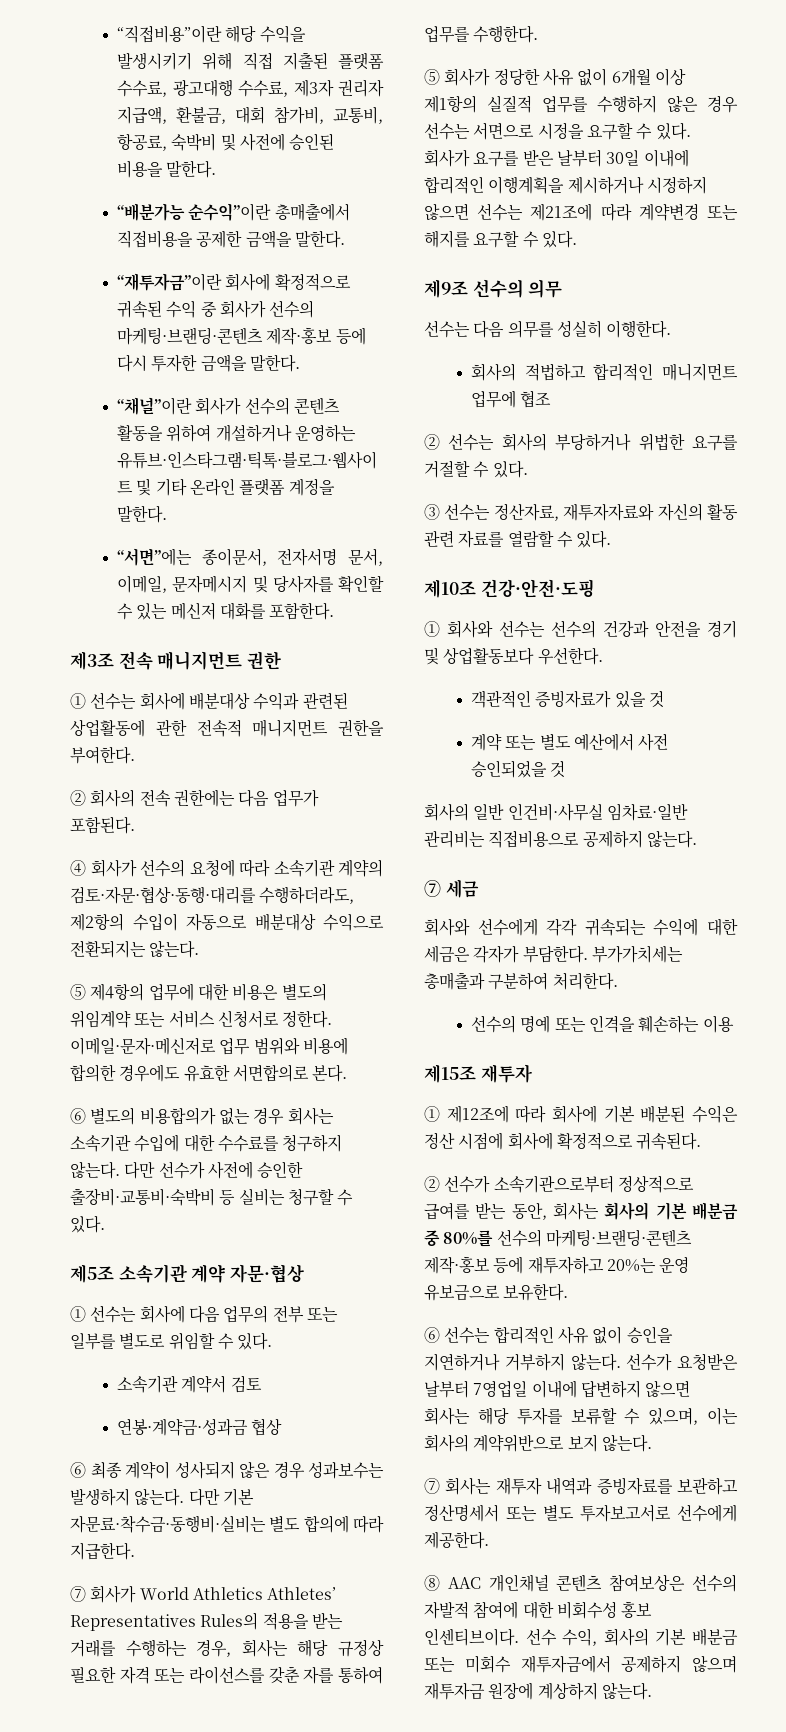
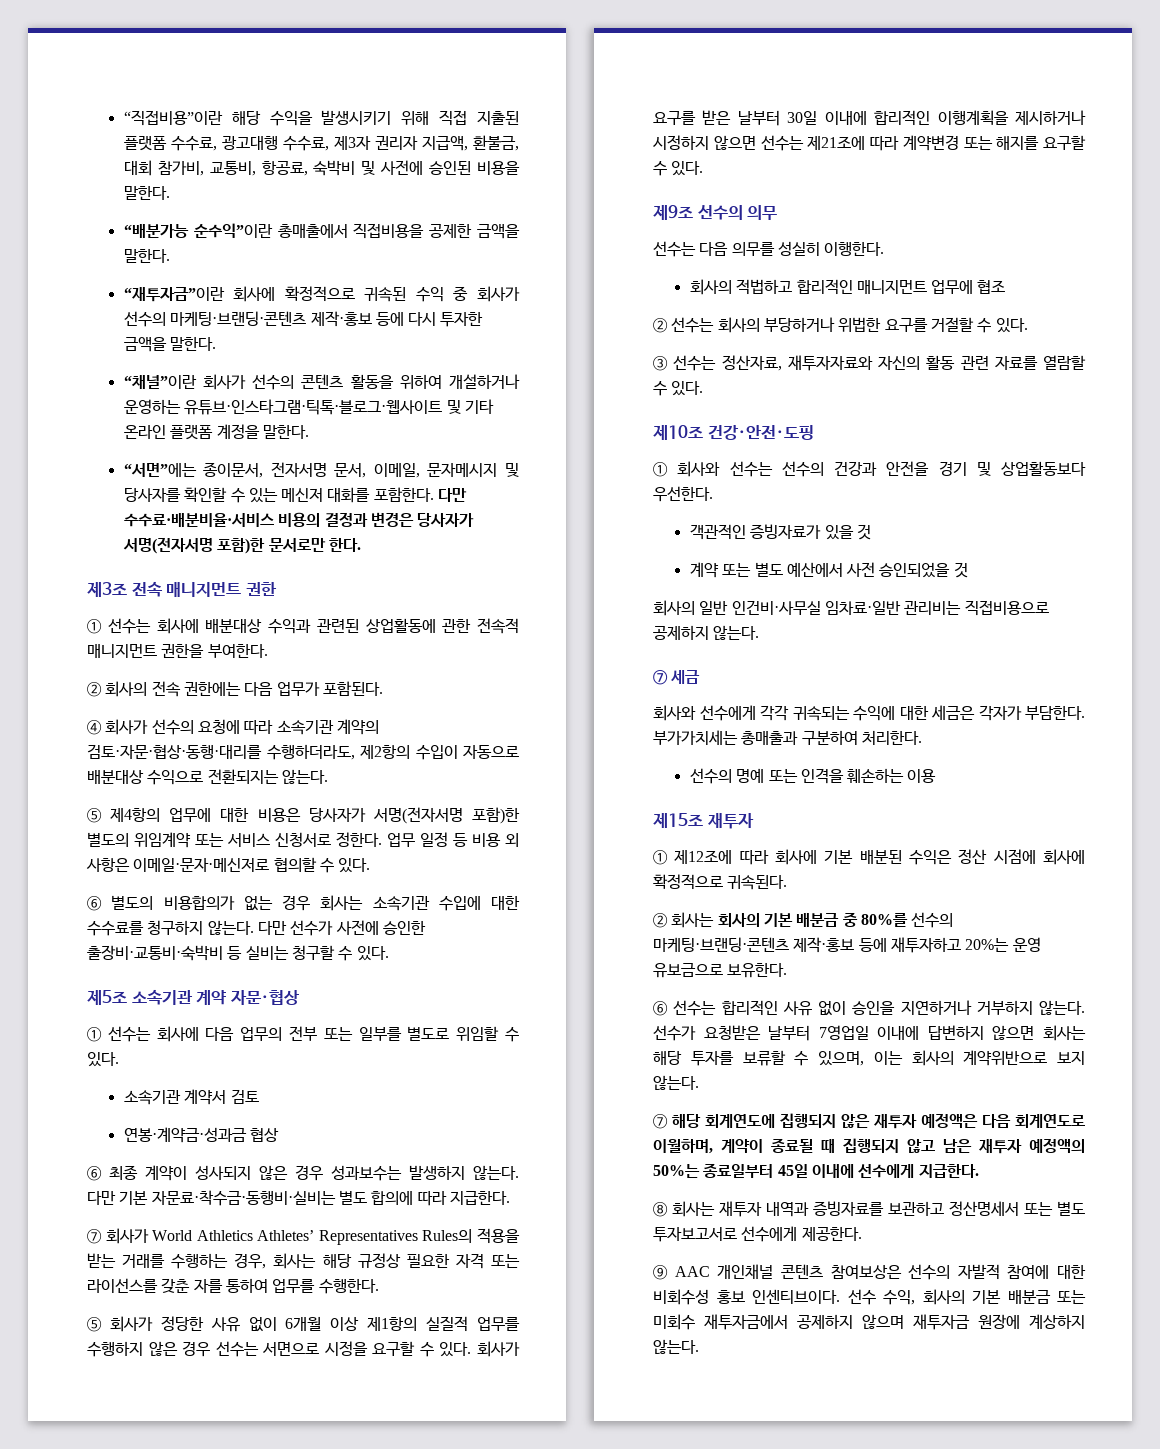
+ 다만 수수료·배분비율·서비스 비용의 결정과 변경은 당사자가 서명(전자서명 포함)한 문서로만 한다.
- ⑤ 제4항의 업무에 대한 비용은 별도의 위임계약 또는 서비스 신청서로 정한다.
+ ⑤ 제4항의 업무에 대한 비용은 당사자가 서명(전자서명 포함)한 별도의 위임계약 또는 서비스 신청서로 정한다.
- 이메일·문자·메신저로 업무 범위와 비용에 합의한 경우에도 유효한 서면합의로 본다.
+ 업무 일정 등 비용 외 사항은 이메일·문자·메신저로 협의할 수 있다.
- ② 선수가 소속기관으로부터 정상적으로 급여를 받는 동안, 회사는 회사의 기본 배분금 중 80%를 선수의 마케팅·브랜딩·콘텐츠 제작·홍보 등에 재투자하고 20%는 운영 유보금으로 보유한다.
+ ② 회사는 회사의 기본 배분금 중 80%를 선수의 마케팅·브랜딩·콘텐츠 제작·홍보 등에 재투자하고 20%는 운영 유보금으로 보유한다.
- ⑦ 회사는 재투자 내역과 증빙자료를 보관하고 정산명세서 또는 별도 투자보고서로 선수에게 제공한다.
+ ⑦ 해당 회계연도에 집행되지 않은 재투자 예정액은 다음 회계연도로 이월하며, 계약이 종료될 때 집행되지 않고 남은 재투자 예정액의 50%는 종료일부터 45일 이내에 선수에게 지급한다.
+ ⑧ 회사는 재투자 내역과 증빙자료를 보관하고 정산명세서 또는 별도 투자보고서로 선수에게 제공한다.
- ⑧ AAC 개인채널 콘텐츠 참여보상은 선수의 자발적 참여에 대한 비회수성 홍보 인센티브이다.
+ ⑨ AAC 개인채널 콘텐츠 참여보상은 선수의 자발적 참여에 대한 비회수성 홍보 인센티브이다.

